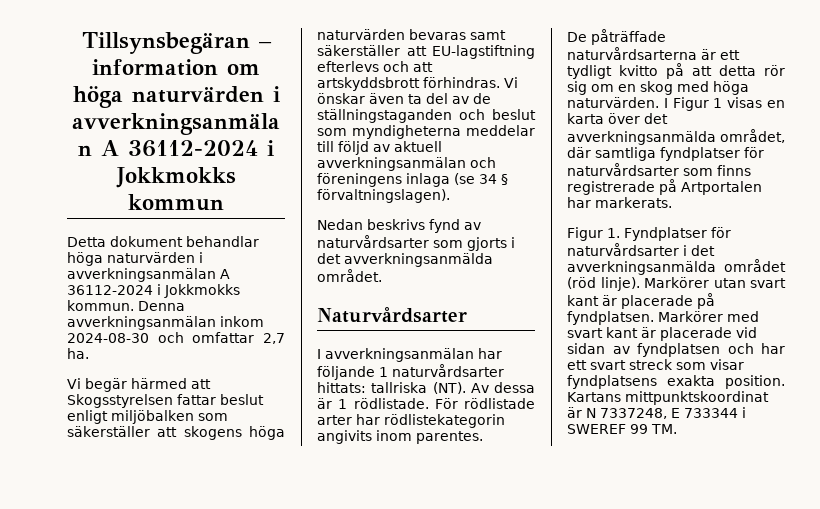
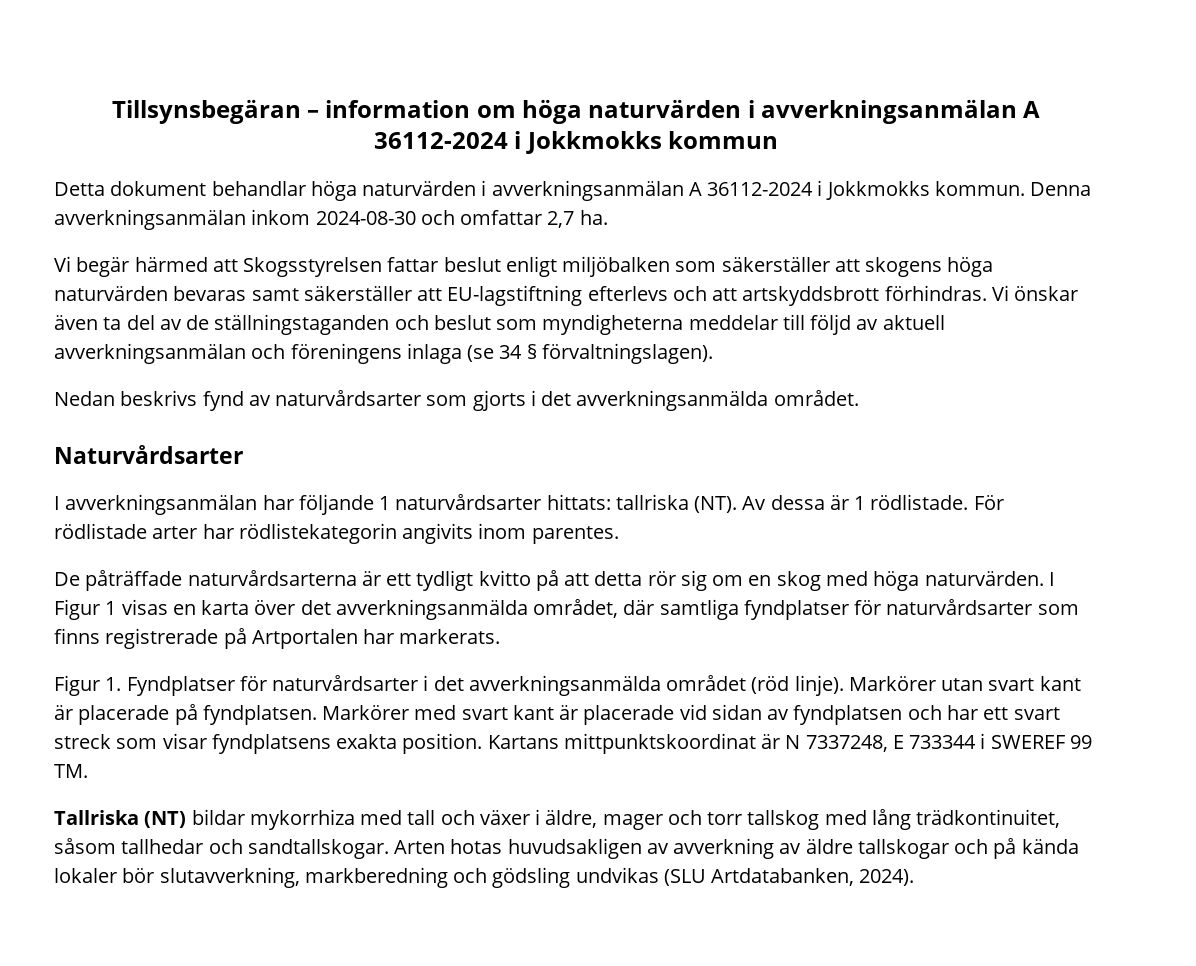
+ Tallriska (NT) bildar mykorrhiza med tall och växer i äldre, mager och torr tallskog med lång trädkontinuitet, såsom tallhedar och sandtallskogar. Arten hotas huvudsakligen av avverkning av äldre tallskogar och på kända lokaler bör slutavverkning, markberedning och gödsling undvikas (SLU Artdatabanken, 2024).

